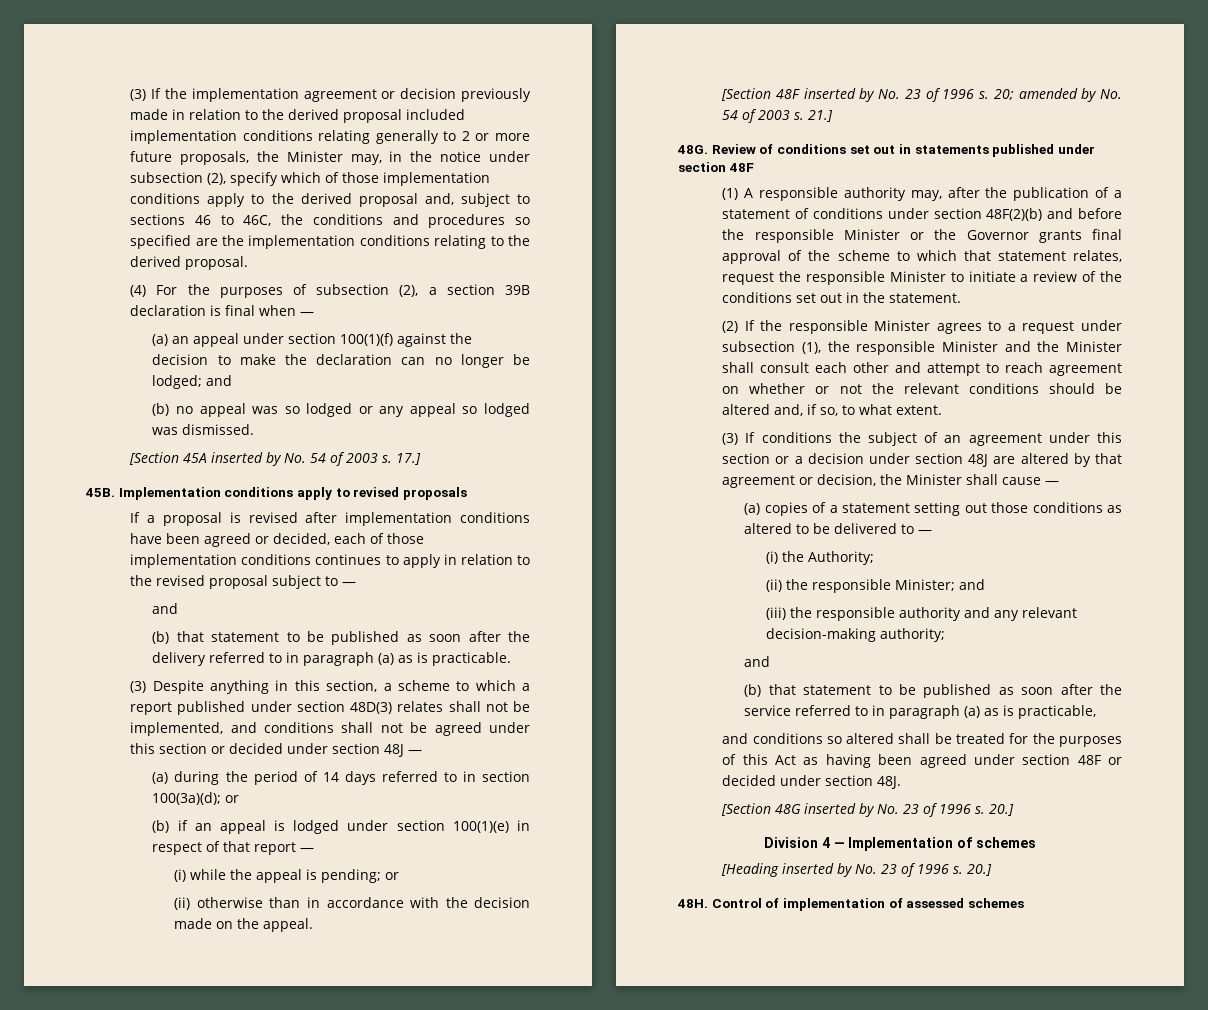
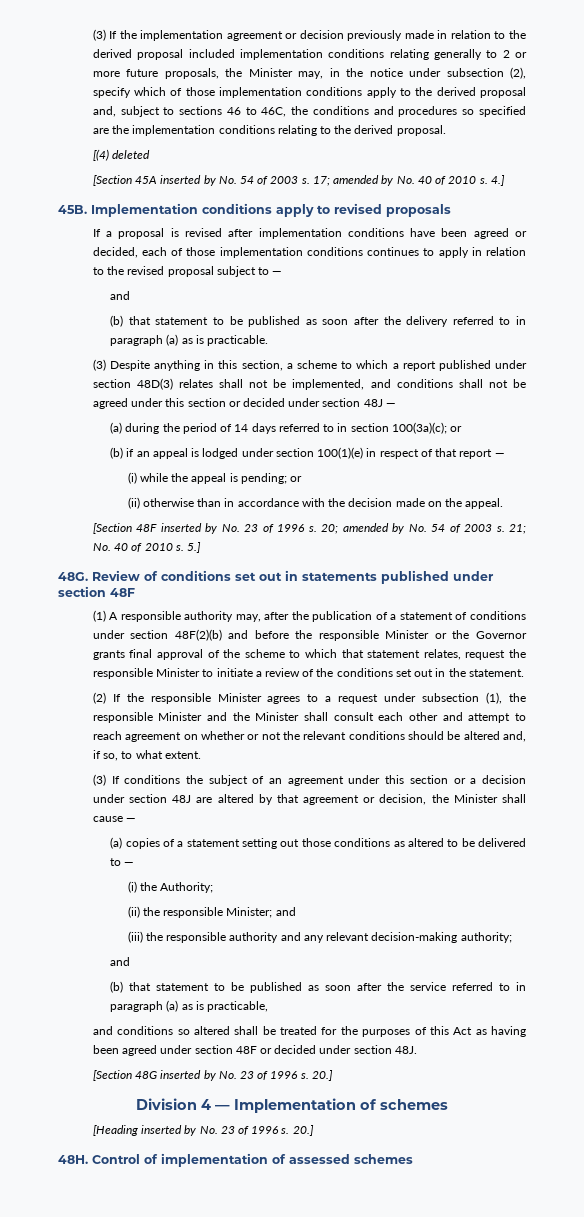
- (4) For the purposes of subsection (2), a section 39B declaration is final when —
- (a) an appeal under section 100(1)(f) against the decision to make the declaration can no longer be lodged; and
- (b) no appeal was so lodged or any appeal so lodged was dismissed.
+ [(4) deleted
- 17.]
+ 17; amended by No. 40 of 2010 s. 4.]
- (a) during the period of 14 days referred to in section 100(3a)(d); or
+ (a) during the period of 14 days referred to in section 100(3a)(c); or
- 21.]
+ 21; No. 40 of 2010 s. 5.]

